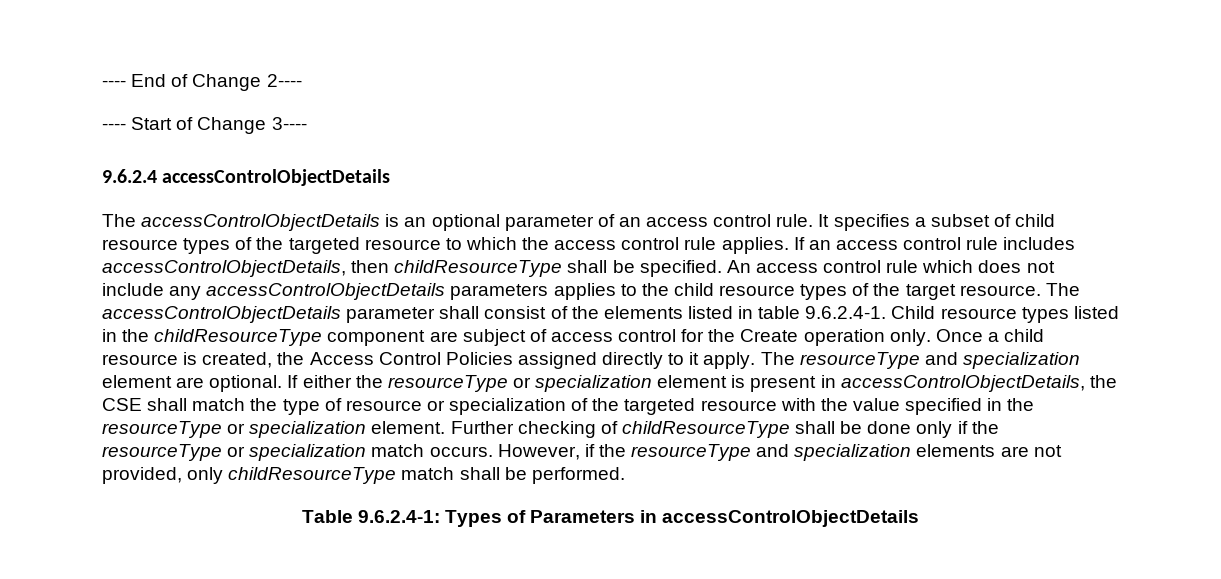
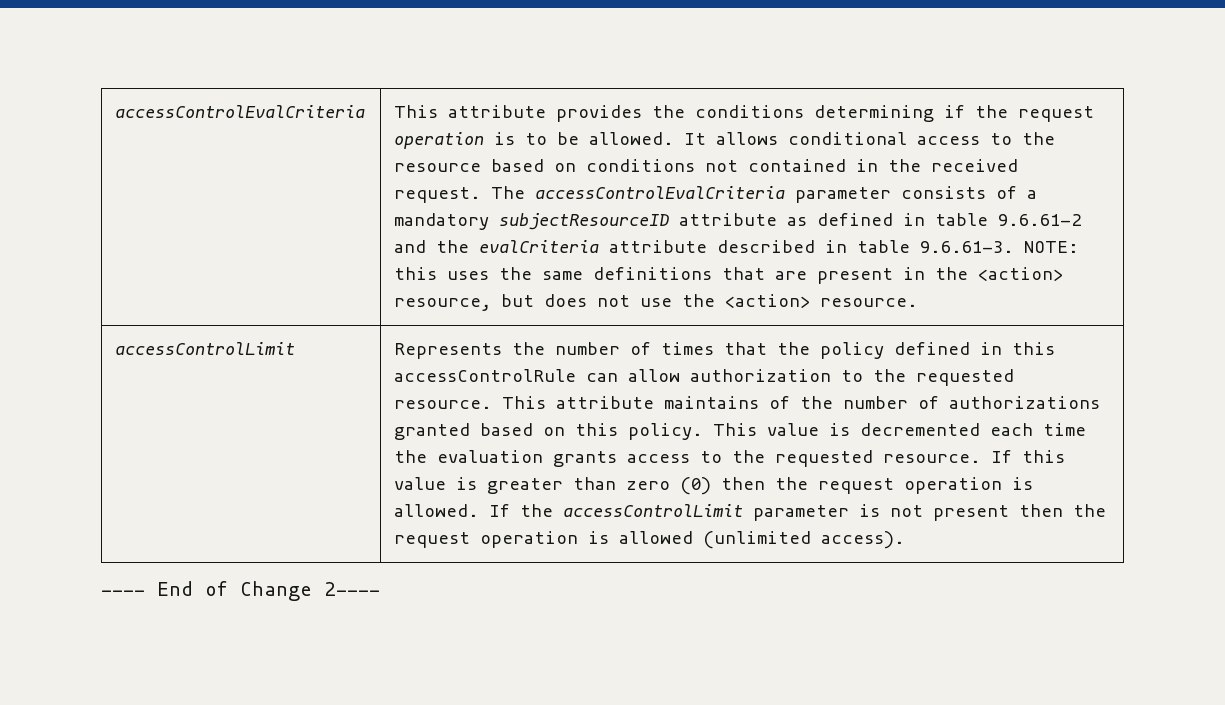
+ accessControlEvalCriteria | This attribute provides the conditions determining if the request operation is to be allowed. It allows conditional access to the resource based on conditions not contained in the received request. The accessControlEvalCriteria parameter consists of a mandatory subjectResourceID attribute as defined in table 9.6.61-2 and the evalCriteria attribute described in table 9.6.61-3. NOTE: this uses the same definitions that are present in the <action> resource, but does not use the <action> resource.
+ accessControlLimit | Represents the number of times that the policy defined in this accessControlRule can allow authorization to the requested resource. This attribute maintains of the number of authorizations granted based on this policy. This value is decremented each time the evaluation grants access to the requested resource. If this value is greater than zero (0) then the request operation is allowed. If the accessControlLimit parameter is not present then the request operation is allowed (unlimited access).
- ---- Start of Change 3----
- 9.6.2.4 accessControlObjectDetails
- The accessControlObjectDetails is an optional parameter of an access control rule. It specifies a subset of child resource types of the targeted resource to which the access control rule applies. If an access control rule includes accessControlObjectDetails, then childResourceType shall be specified. An access control rule which does not include any accessControlObjectDetails parameters applies to the child resource types of the target resource. The accessControlObjectDetails parameter shall consist of the elements listed in table 9.6.2.4-1. Child resource types listed in the childResourceType component are subject of access control for the Create operation only. Once a child resource is created, the Access Control Policies assigned directly to it apply. The resourceType and specialization element are optional. If either the resourceType or specialization element is present in accessControlObjectDetails, the CSE shall match the type of resource or specialization of the targeted resource with the value specified in the resourceType or specialization element. Further checking of childResourceType shall be done only if the resourceType or specialization match occurs. However, if the resourceType and specialization elements are not provided, only childResourceType match shall be performed.
- Table 9.6.2.4-1: Types of Parameters in accessControlObjectDetails

